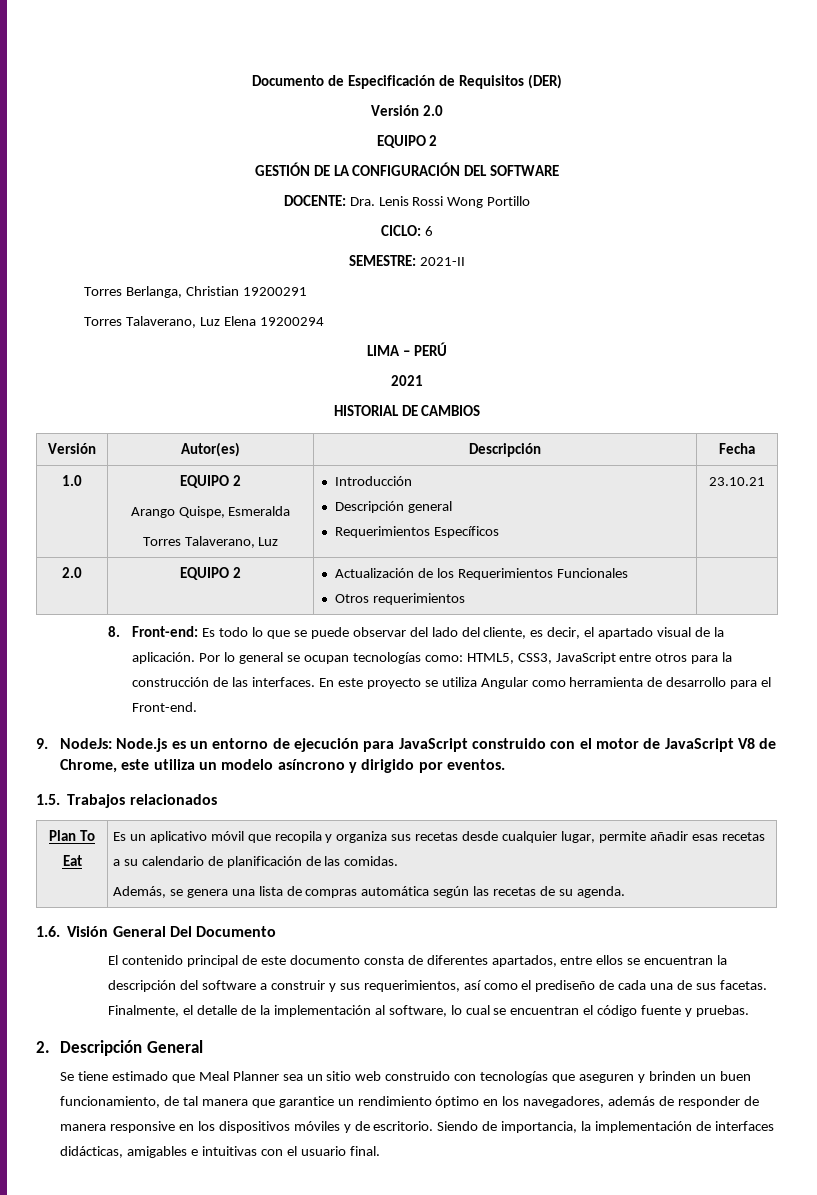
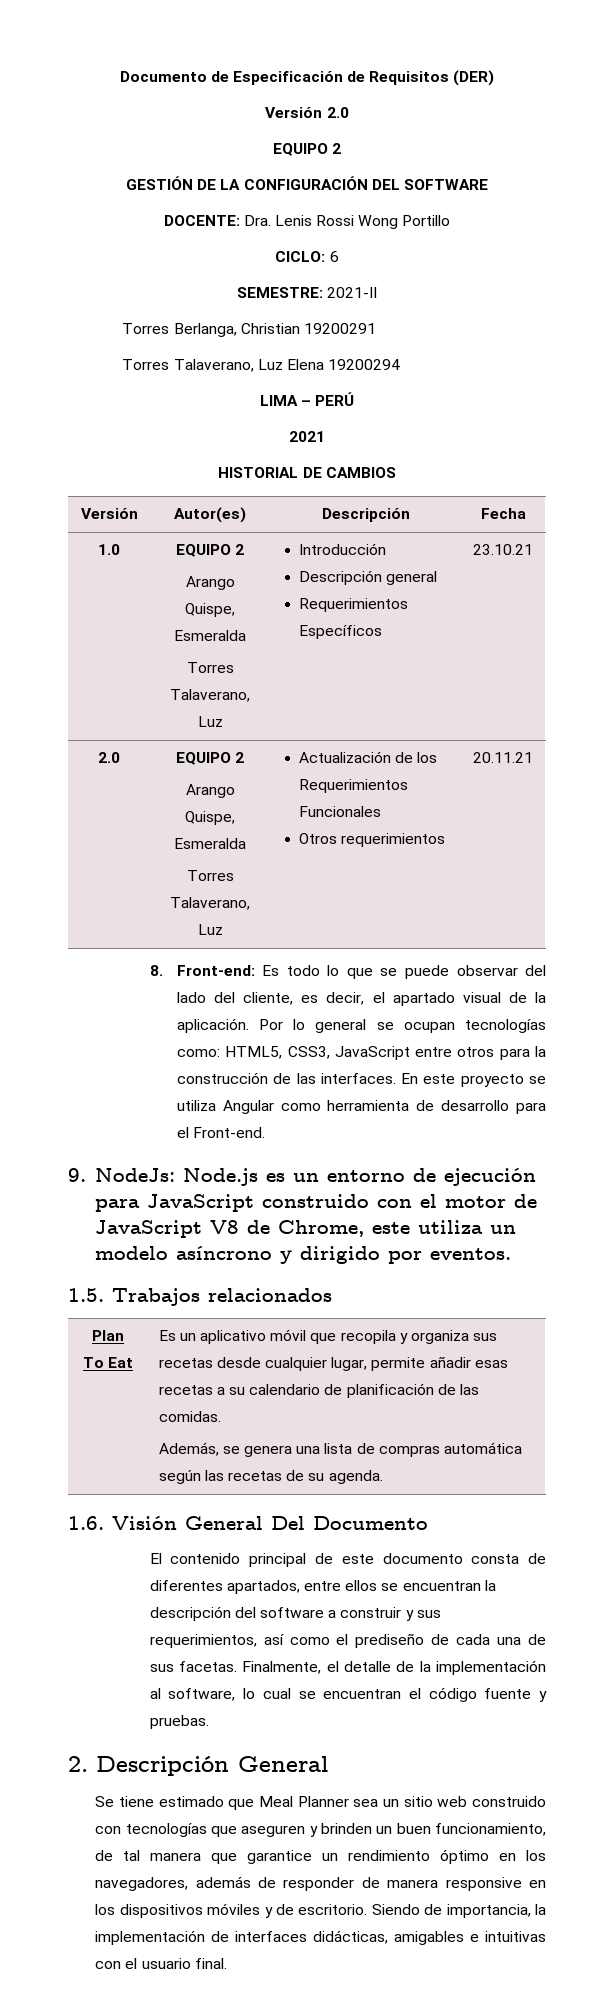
- 2.0 | EQUIPO 2 | Actualización de los Requerimientos Funcionales
- Otros requerimientos |
+ 2.0 | EQUIPO 2
+ Arango Quispe, Esmeralda
+ Torres Talaverano, Luz | Actualización de los Requerimientos Funcionales
+ Otros requerimientos | 20.11.21

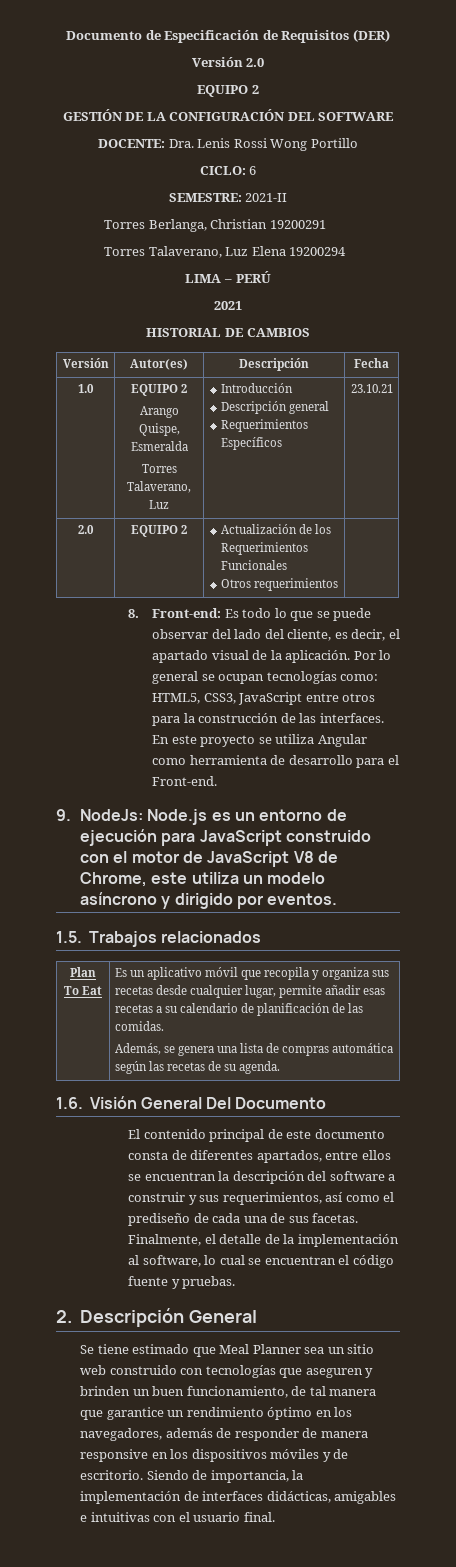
- 2.0 | EQUIPO 2
- Arango Quispe, Esmeralda
- Torres Talaverano, Luz | Actualización de los Requerimientos Funcionales
- Otros requerimientos | 20.11.21
+ 2.0 | EQUIPO 2 | Actualización de los Requerimientos Funcionales
+ Otros requerimientos |

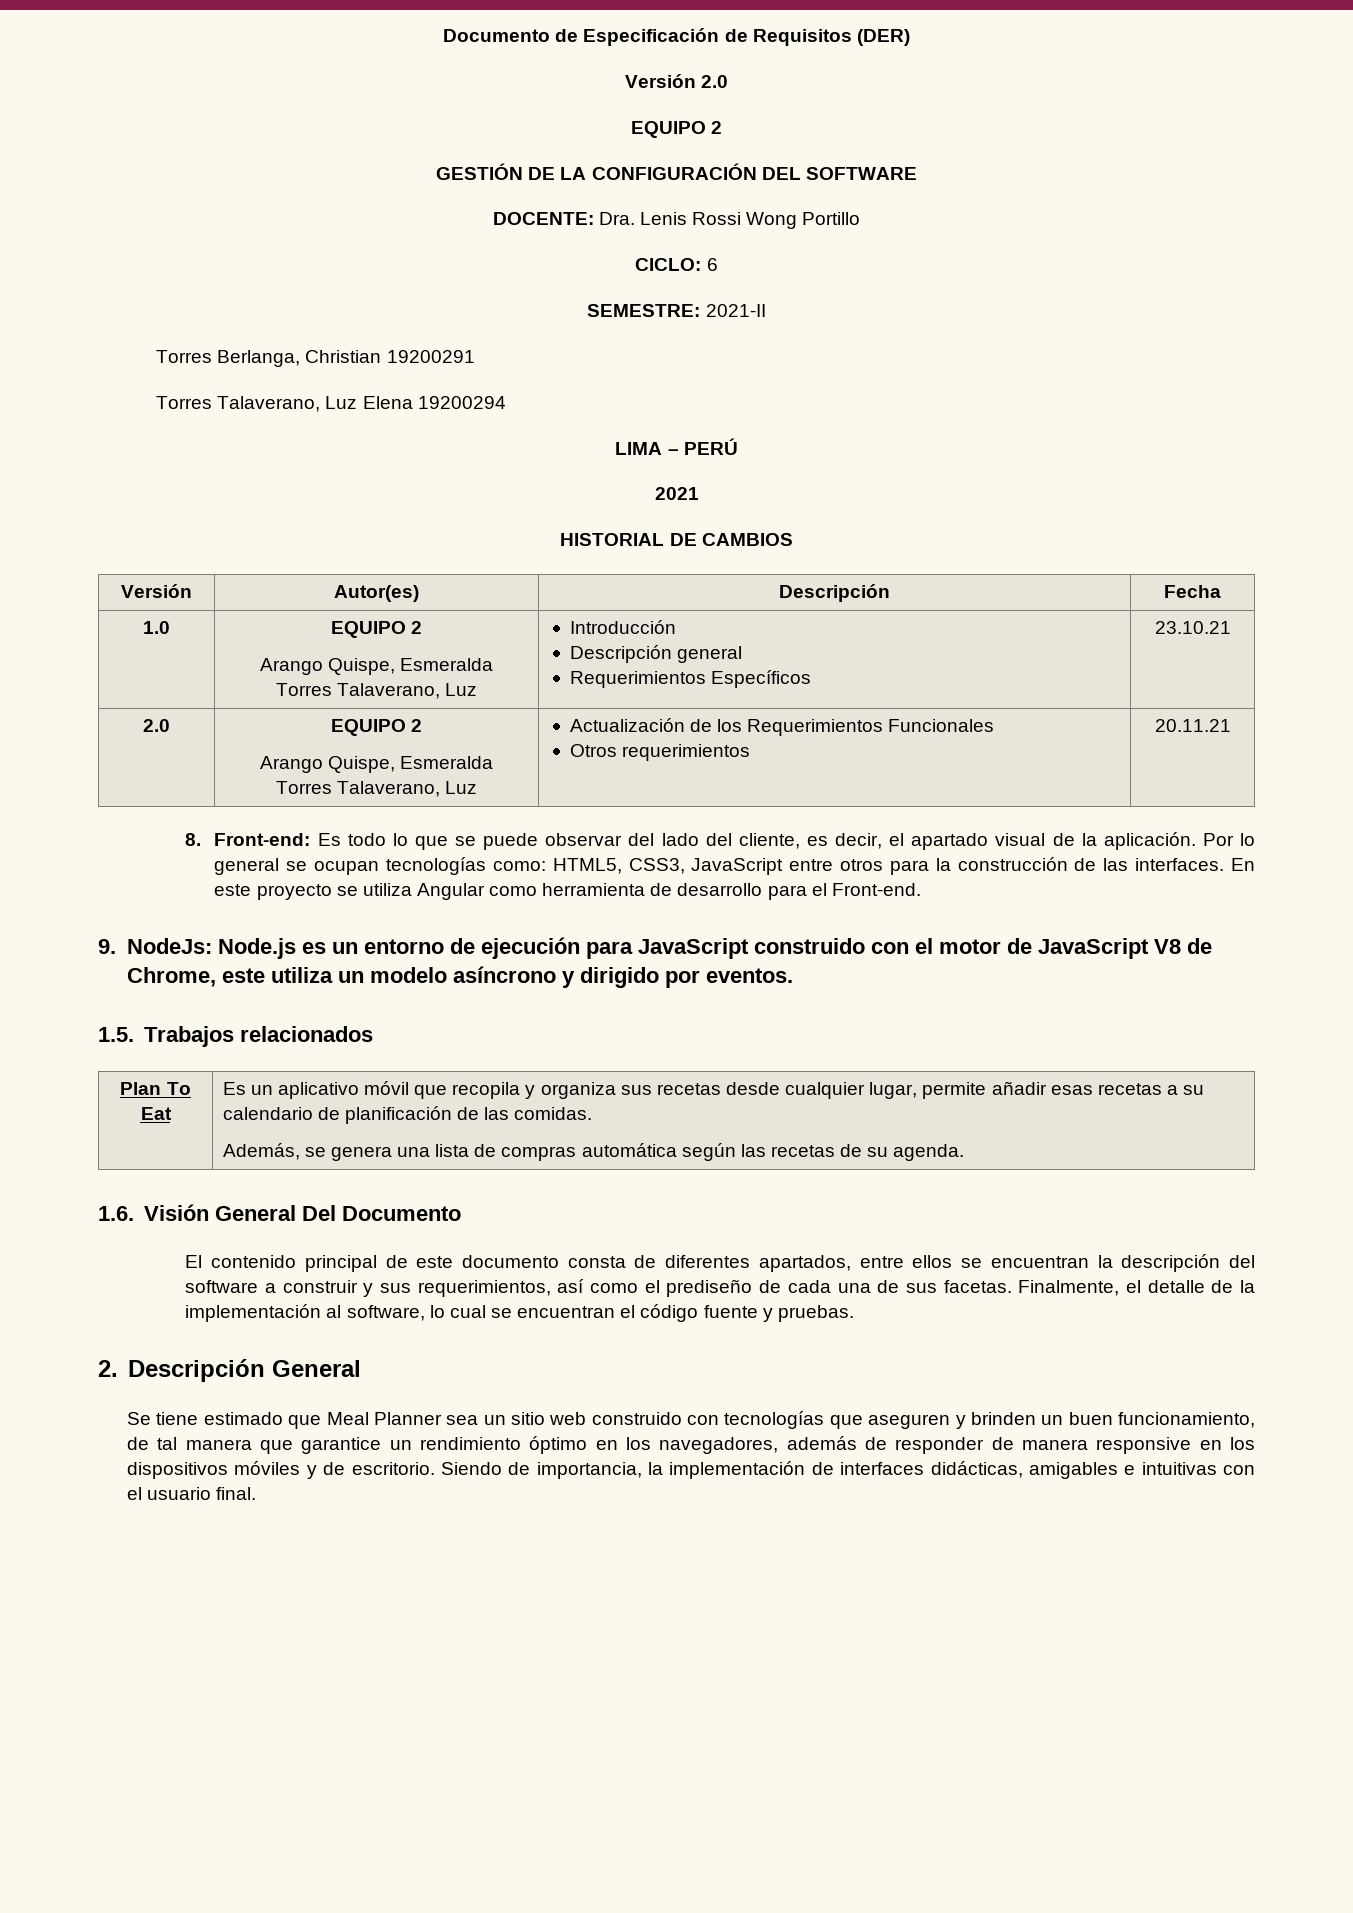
- 2.0 | EQUIPO 2 | Actualización de los Requerimientos Funcionales
- Otros requerimientos |
+ 2.0 | EQUIPO 2
+ Arango Quispe, Esmeralda
+ Torres Talaverano, Luz | Actualización de los Requerimientos Funcionales
+ Otros requerimientos | 20.11.21

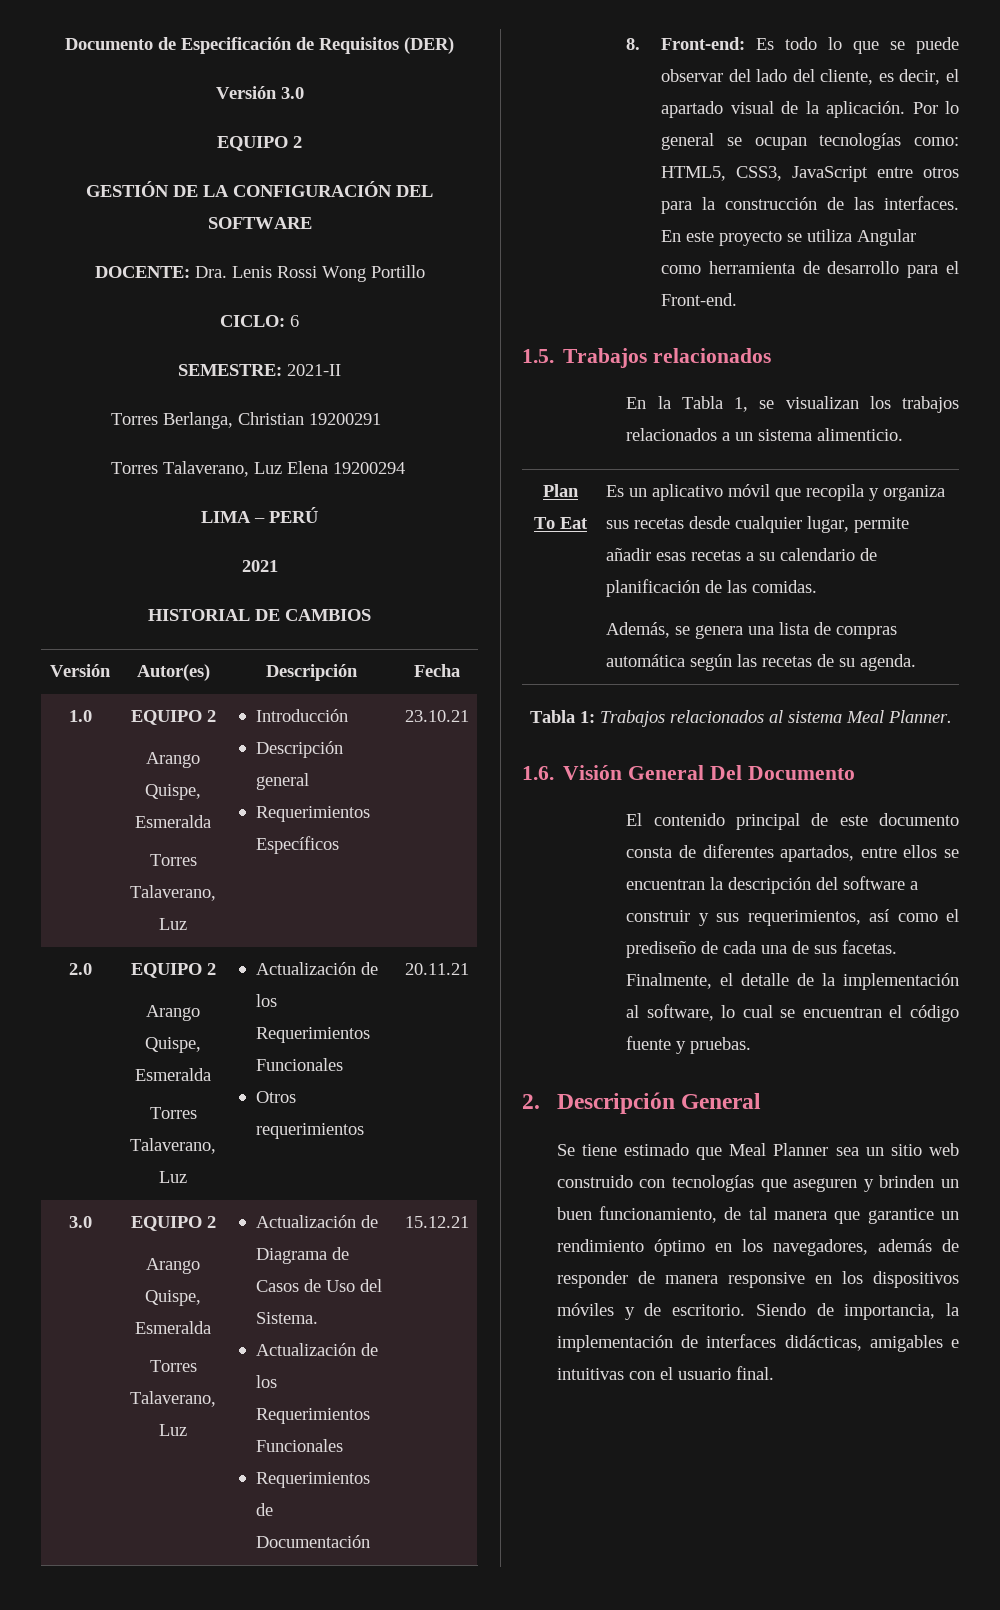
- Versión 2.0
+ Versión 3.0
+ 3.0 | EQUIPO 2
+ Arango Quispe, Esmeralda
+ Torres Talaverano, Luz | Actualización de Diagrama de Casos de Uso del Sistema.
+ Actualización de los Requerimientos Funcionales
+ Requerimientos de Documentación | 15.12.21
- 9. NodeJs: Node.js es un entorno de ejecución para JavaScript construido con el motor de JavaScript V8 de Chrome, este utiliza un modelo asíncrono y dirigido por eventos.
  1.5. Trabajos relacionados
+ En la Tabla 1, se visualizan los trabajos relacionados a un sistema alimenticio.
+ Tabla 1: Trabajos relacionados al sistema Meal Planner.

